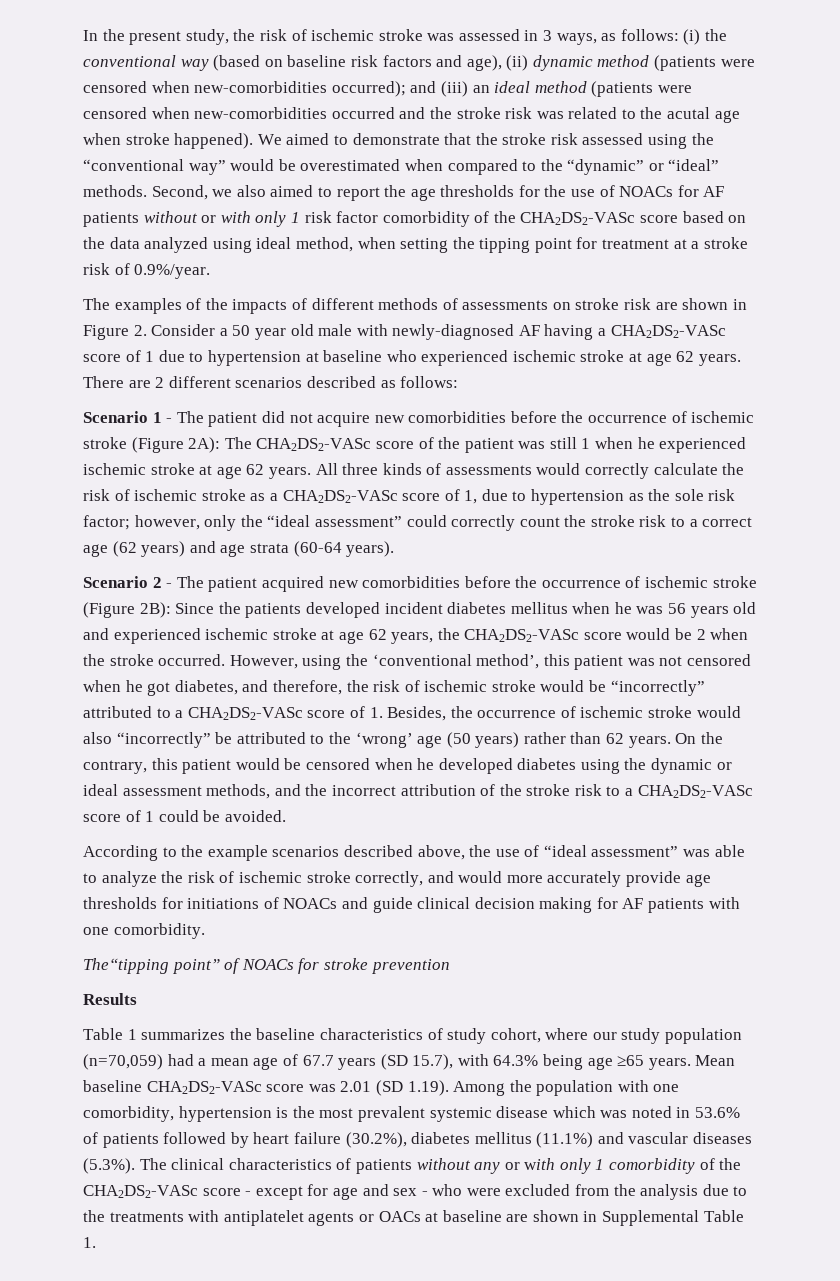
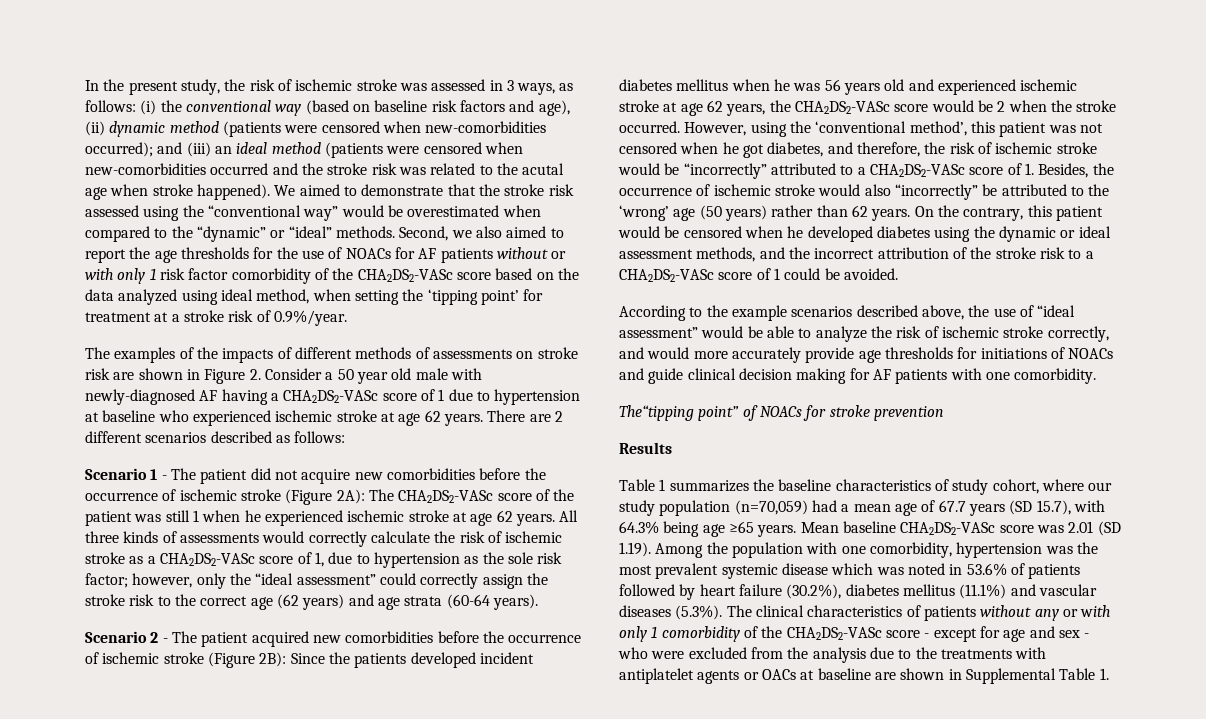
- Second, we also aimed to report the age thresholds for the use of NOACs for AF patients without or with only 1 risk factor comorbidity of the CHA2DS2-VASc score based on the data analyzed using ideal method, when setting the tipping point for treatment at a stroke risk of 0.9%/year.
+ Second, we also aimed to report the age thresholds for the use of NOACs for AF patients without or with only 1 risk factor comorbidity of the CHA2DS2-VASc score based on the data analyzed using ideal method, when setting the ‘tipping point’ for treatment at a stroke risk of 0.9%/year.
- All three kinds of assessments would correctly calculate the risk of ischemic stroke as a CHA2DS2-VASc score of 1, due to hypertension as the sole risk factor; however, only the “ideal assessment” could correctly count the stroke risk to a correct age (62 years) and age strata (60-64 years).
+ All three kinds of assessments would correctly calculate the risk of ischemic stroke as a CHA2DS2-VASc score of 1, due to hypertension as the sole risk factor; however, only the “ideal assessment” could correctly assign the stroke risk to the correct age (62 years) and age strata (60-64 years).
- According to the example scenarios described above, the use of “ideal assessment” was able to analyze the risk of ischemic stroke correctly, and would more accurately provide age thresholds for initiations of NOACs and guide clinical decision making for AF patients with one comorbidity.
+ According to the example scenarios described above, the use of “ideal assessment” would be able to analyze the risk of ischemic stroke correctly, and would more accurately provide age thresholds for initiations of NOACs and guide clinical decision making for AF patients with one comorbidity.
- Mean baseline CHA2DS2-VASc score was 2.01 (SD 1.19). Among the population with one comorbidity, hypertension is the most prevalent systemic disease which was noted in 53.6% of patients followed by heart failure (30.2%), diabetes mellitus (11.1%) and vascular diseases (5.3%). The clinical characteristics of patients without any or with only 1 comorbidity of the CHA2DS2-VASc score - except for age and sex - who were excluded from the analysis due to the treatments with antiplatelet agents or OACs at baseline are shown in Supplemental Table 1.
+ Mean baseline CHA2DS2-VASc score was 2.01 (SD 1.19). Among the population with one comorbidity, hypertension was the most prevalent systemic disease which was noted in 53.6% of patients followed by heart failure (30.2%), diabetes mellitus (11.1%) and vascular diseases (5.3%). The clinical characteristics of patients without any or with only 1 comorbidity of the CHA2DS2-VASc score - except for age and sex - who were excluded from the analysis due to the treatments with antiplatelet agents or OACs at baseline are shown in Supplemental Table 1.

